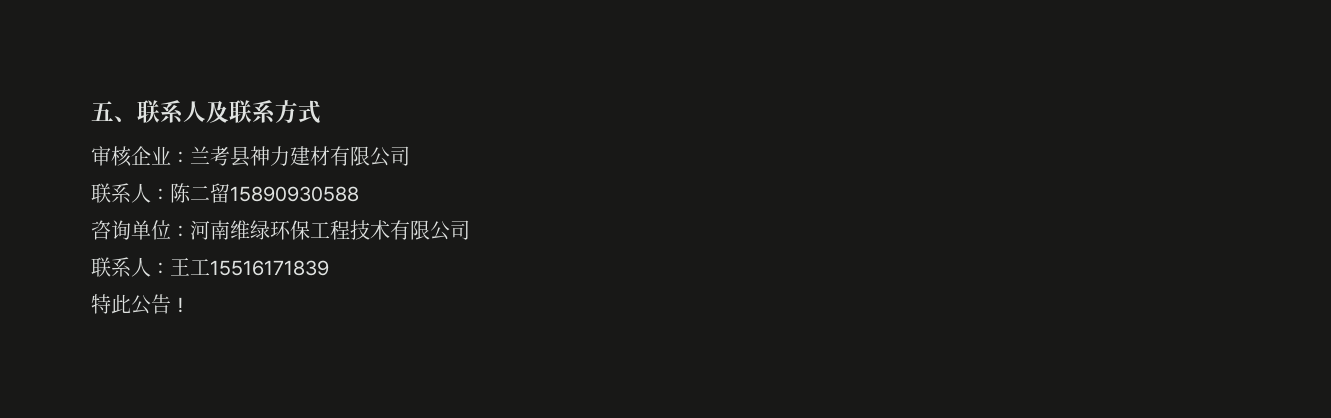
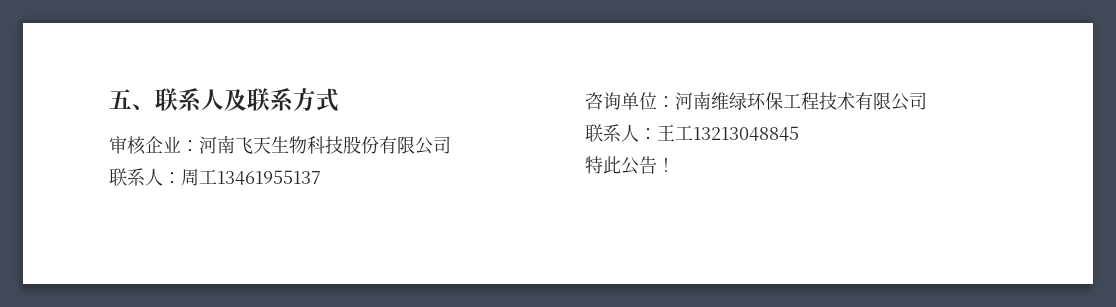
- 审核企业：兰考县神力建材有限公司
- 联系人：陈二留15890930588
+ 审核企业：河南飞天生物科技股份有限公司
+ 联系人：周工13461955137
- 联系人：王工15516171839
+ 联系人：王工13213048845

